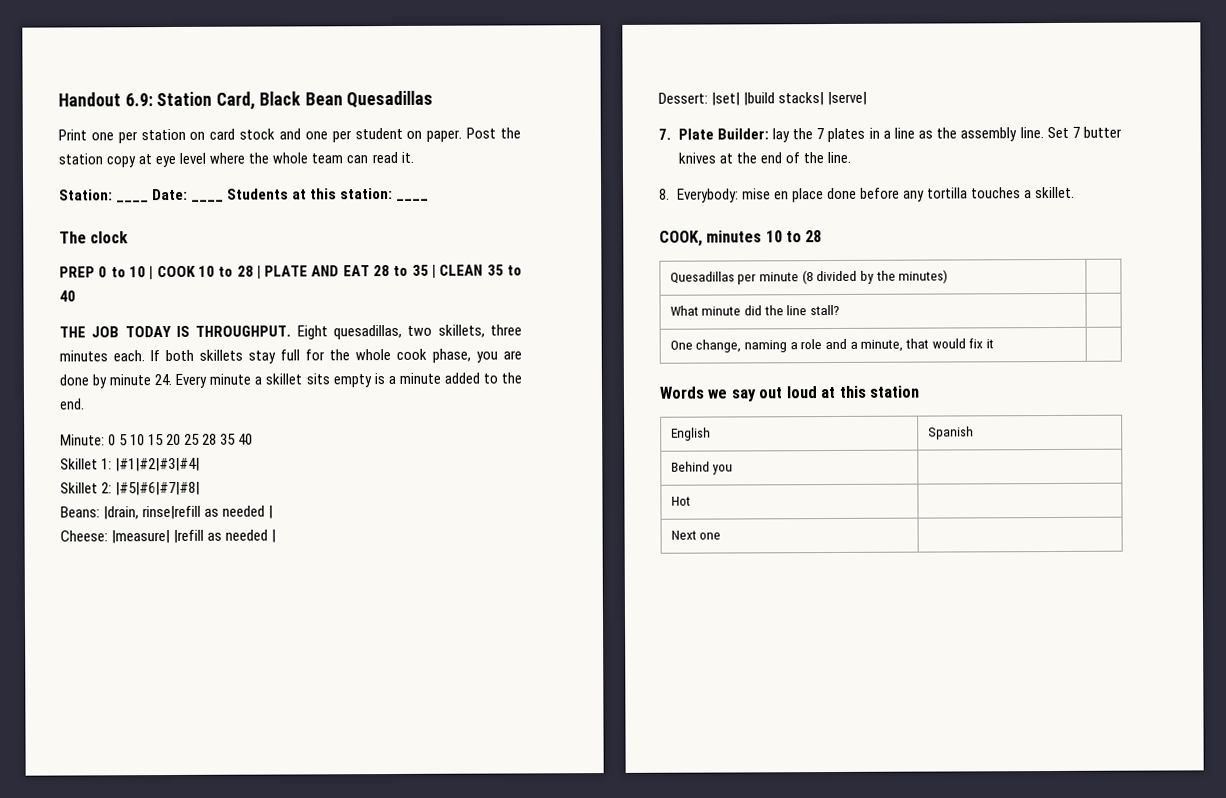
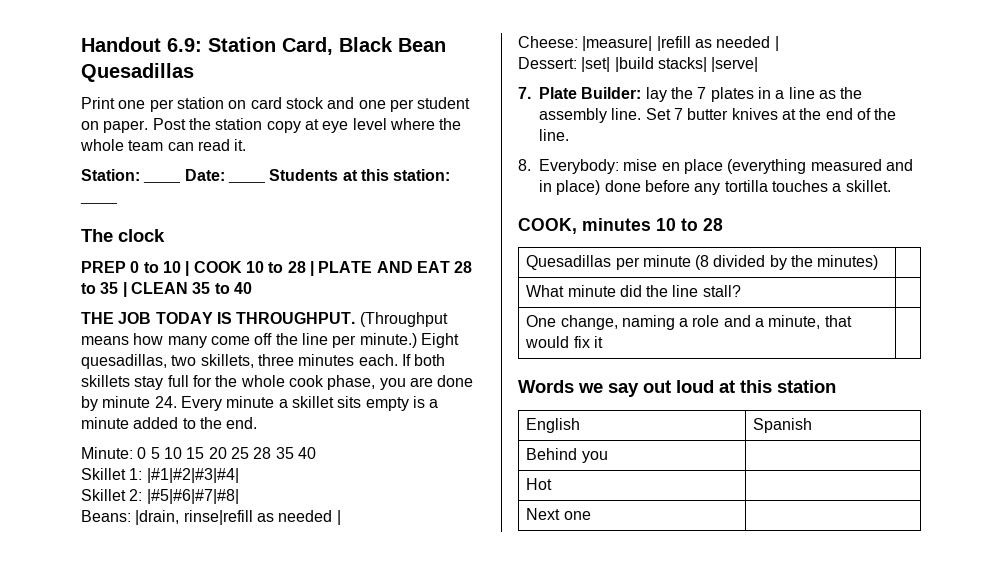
+ (Throughput means how many come off the line per minute.)
- 8. Everybody: mise en place done before any tortilla touches a skillet.
+ 8. Everybody: mise en place (everything measured and in place) done before any tortilla touches a skillet.

